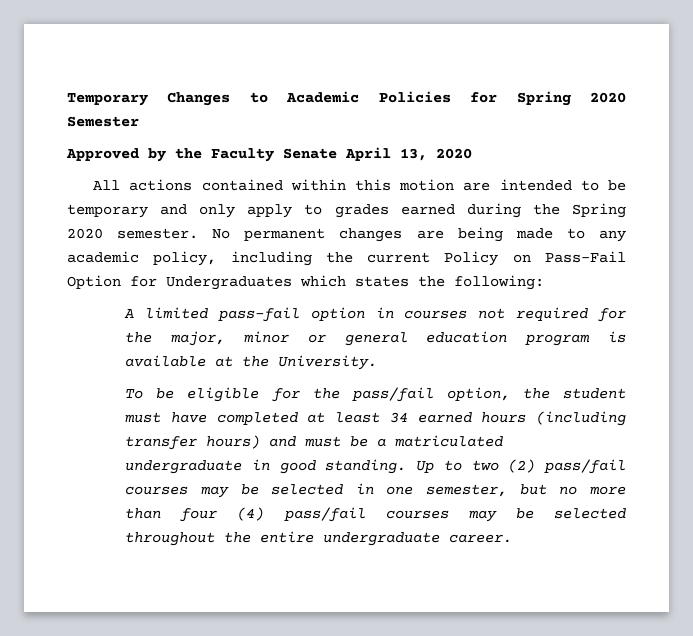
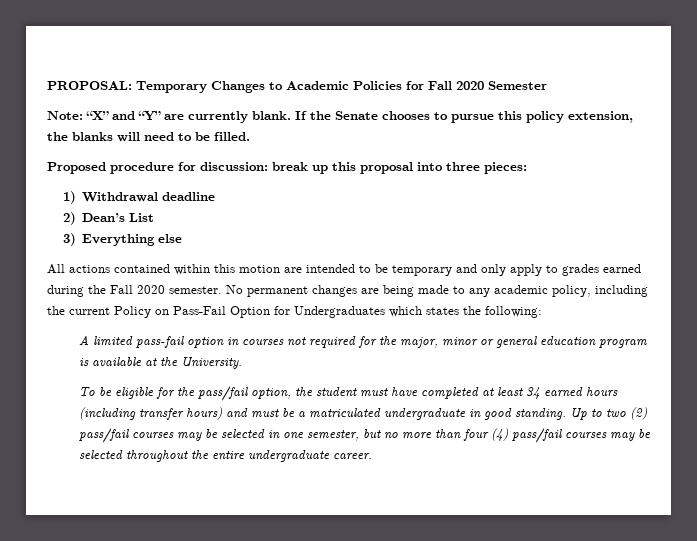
- Temporary Changes to Academic Policies for Spring 2020 Semester
+ PROPOSAL: Temporary Changes to Academic Policies for Fall 2020 Semester
- Approved by the Faculty Senate April 13, 2020
+ Note: “X” and “Y” are currently blank. If the Senate chooses to pursue this policy extension, the blanks will need to be filled.
+ Proposed procedure for discussion: break up this proposal into three pieces:
+ 1) Withdrawal deadline
+ 2) Dean’s List
+ 3) Everything else
- All actions contained within this motion are intended to be temporary and only apply to grades earned during the Spring 2020 semester.
+ All actions contained within this motion are intended to be temporary and only apply to grades earned during the Fall 2020 semester.

